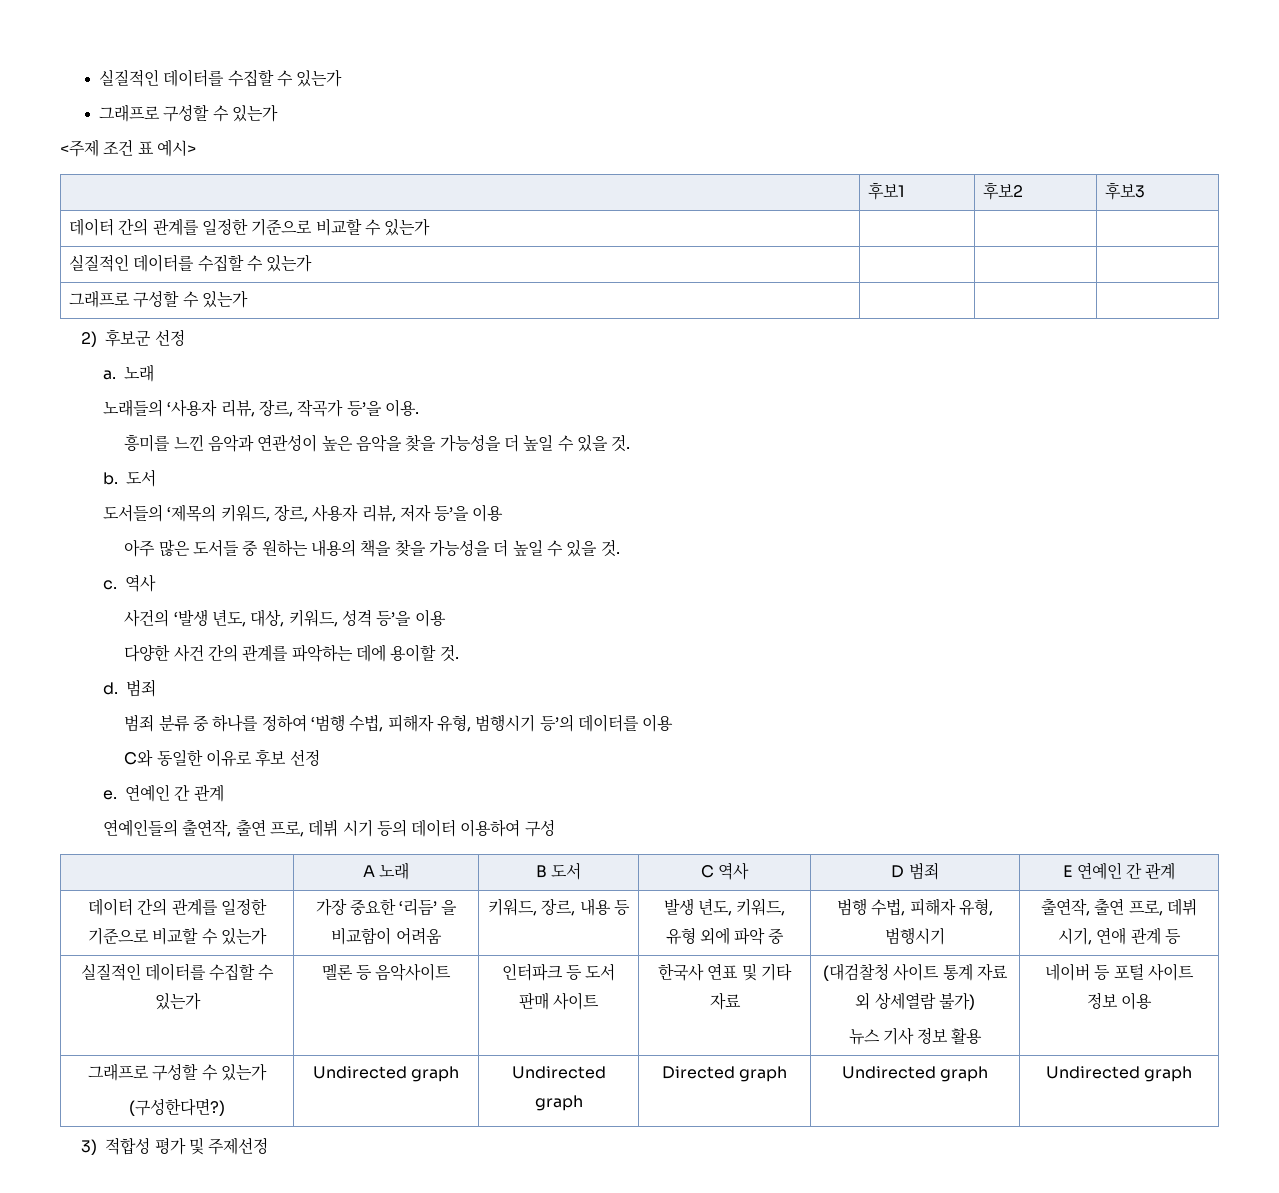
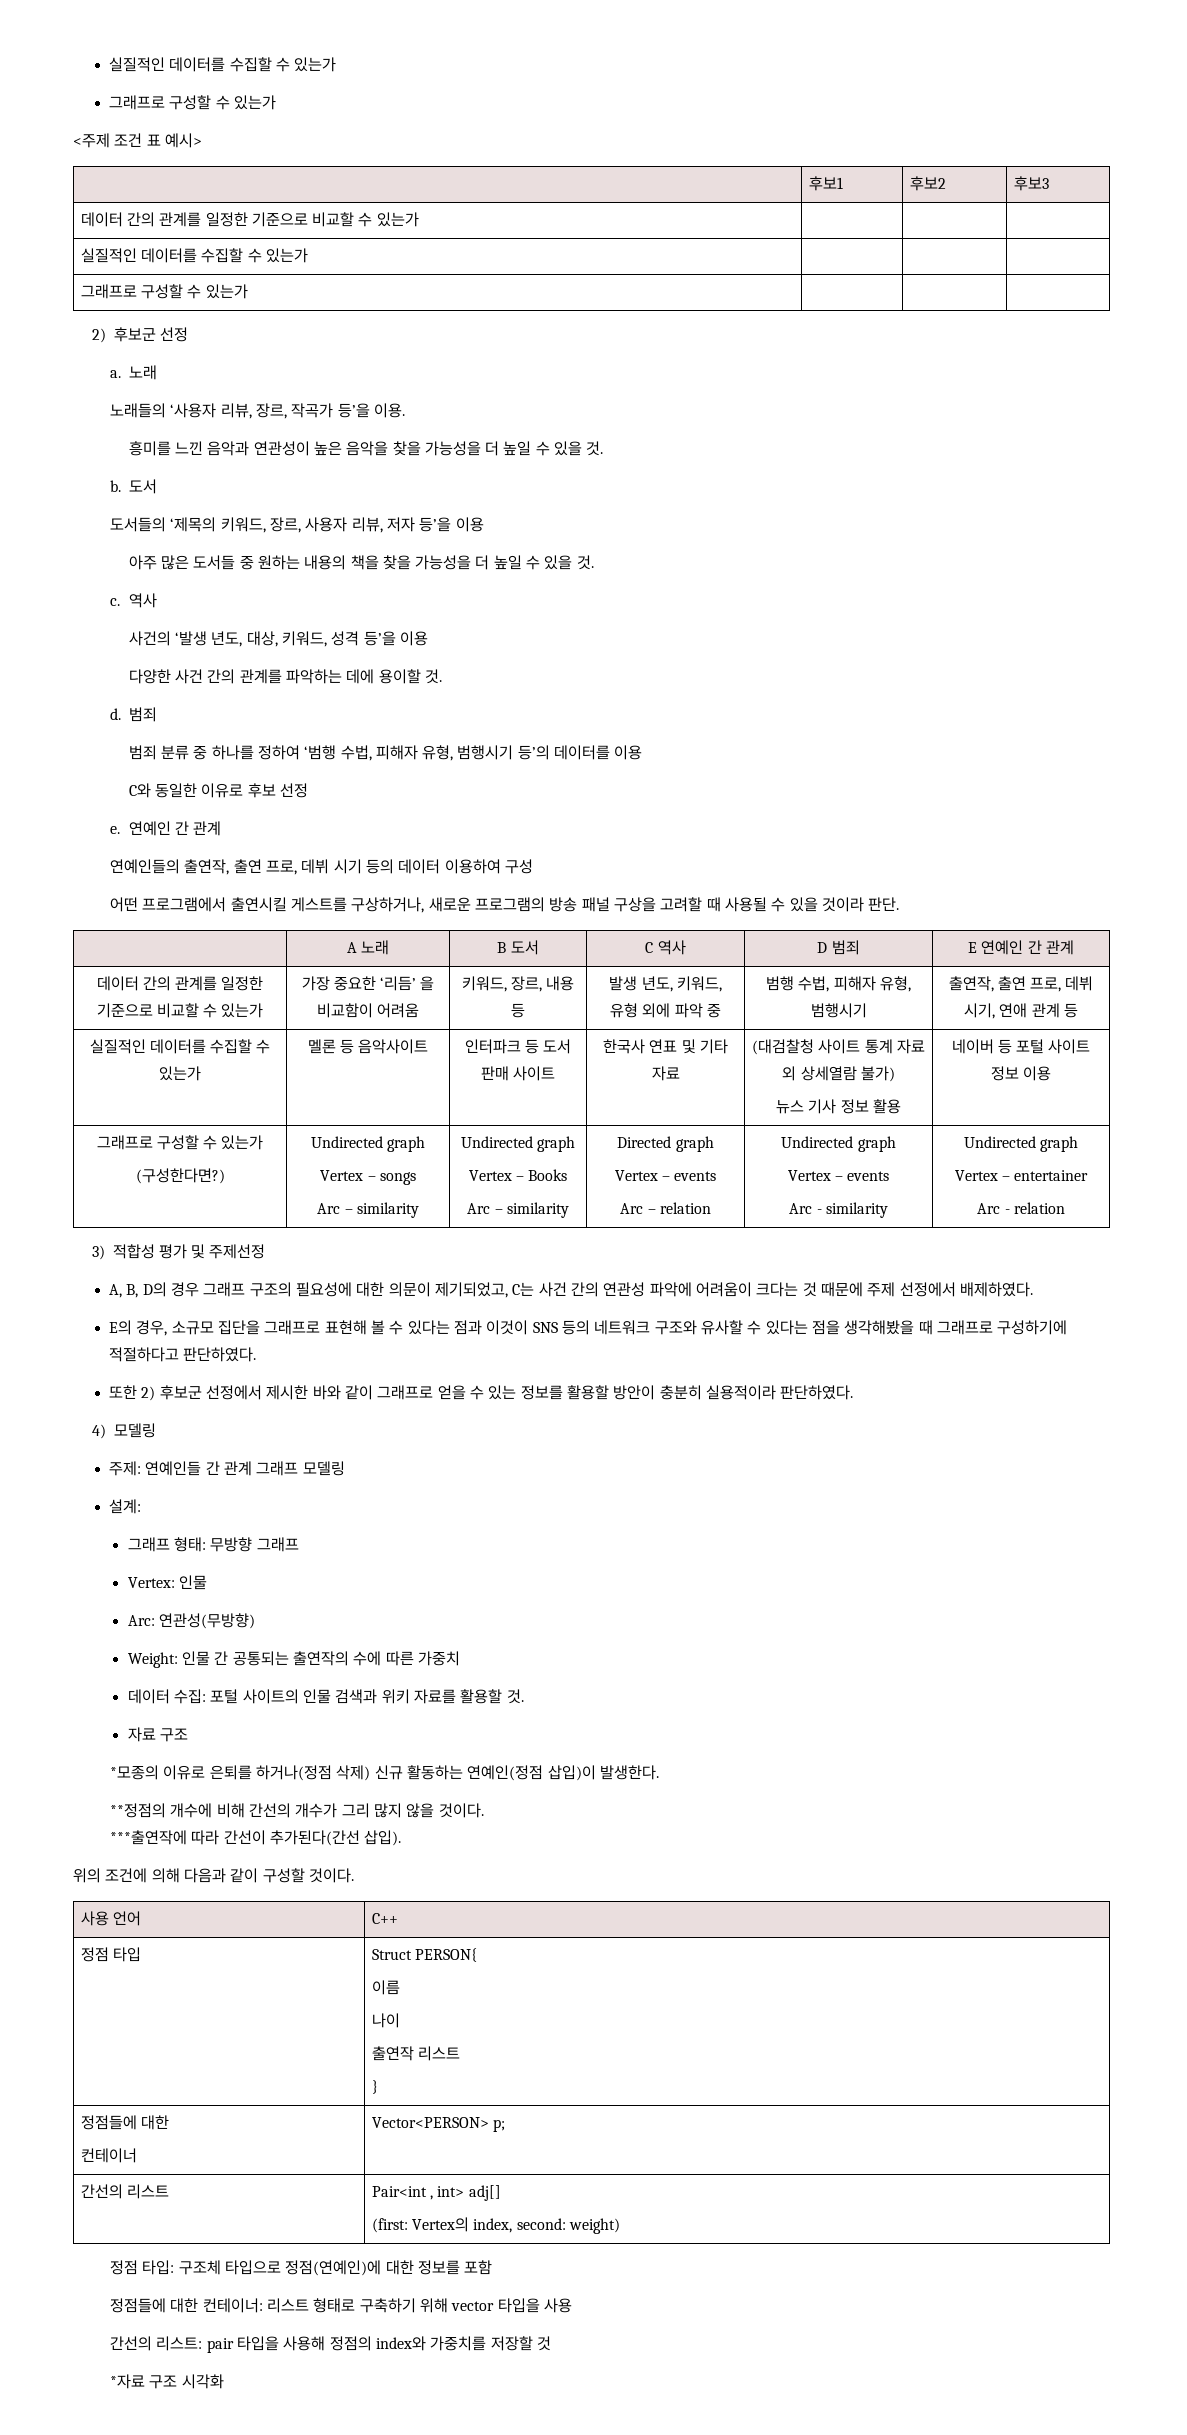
+ 어떤 프로그램에서 출연시킬 게스트를 구상하거나, 새로운 프로그램의 방송 패널 구상을 고려할 때 사용될 수 있을 것이라 판단.
- Undirected graph | Directed graph | Undirected graph | Undirected graph
+ Vertex – songs
+ Arc – similarity | Undirected graph
+ Vertex – Books
+ Arc – similarity | Directed graph
+ Vertex – events
+ Arc – relation | Undirected graph
+ Vertex – events
+ Arc - similarity | Undirected graph
+ Vertex – entertainer
+ Arc - relation
+ A, B, D의 경우 그래프 구조의 필요성에 대한 의문이 제기되었고, C는 사건 간의 연관성 파악에 어려움이 크다는 것 때문에 주제 선정에서 배제하였다.
+ E의 경우, 소규모 집단을 그래프로 표현해 볼 수 있다는 점과 이것이 SNS 등의 네트워크 구조와 유사할 수 있다는 점을 생각해봤을 때 그래프로 구성하기에 적절하다고 판단하였다.
+ 또한 2) 후보군 선정에서 제시한 바와 같이 그래프로 얻을 수 있는 정보를 활용할 방안이 충분히 실용적이라 판단하였다.
+ 4) 모델링
+ 주제: 연예인들 간 관계 그래프 모델링
+ 설계:
+ 그래프 형태: 무방향 그래프
+ Vertex: 인물
+ Arc: 연관성(무방향)
+ Weight: 인물 간 공통되는 출연작의 수에 따른 가중치
+ 데이터 수집: 포털 사이트의 인물 검색과 위키 자료를 활용할 것.
+ 자료 구조
+ *모종의 이유로 은퇴를 하거나(정점 삭제) 신규 활동하는 연예인(정점 삽입)이 발생한다.
+ **정점의 개수에 비해 간선의 개수가 그리 많지 않을 것이다.
+ ***출연작에 따라 간선이 추가된다(간선 삽입).
+ 위의 조건에 의해 다음과 같이 구성할 것이다.
+ 사용 언어 | C++
+ 정점 타입 | Struct PERSON{
+ 이름
+ 나이
+ 출연작 리스트
+ }
+ 정점들에 대한
+ 컨테이너 | Vector<PERSON> p;
+ 간선의 리스트 | Pair<int , int> adj[]
+ (first: Vertex의 index, second: weight)
+ 정점 타입: 구조체 타입으로 정점(연예인)에 대한 정보를 포함
+ 정점들에 대한 컨테이너: 리스트 형태로 구축하기 위해 vector 타입을 사용
+ 간선의 리스트: pair 타입을 사용해 정점의 index와 가중치를 저장할 것
+ *자료 구조 시각화

